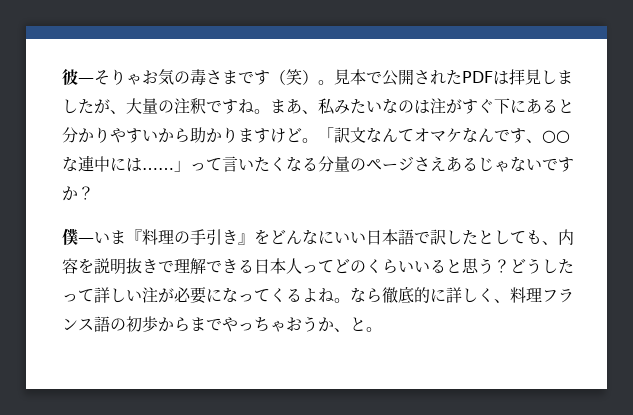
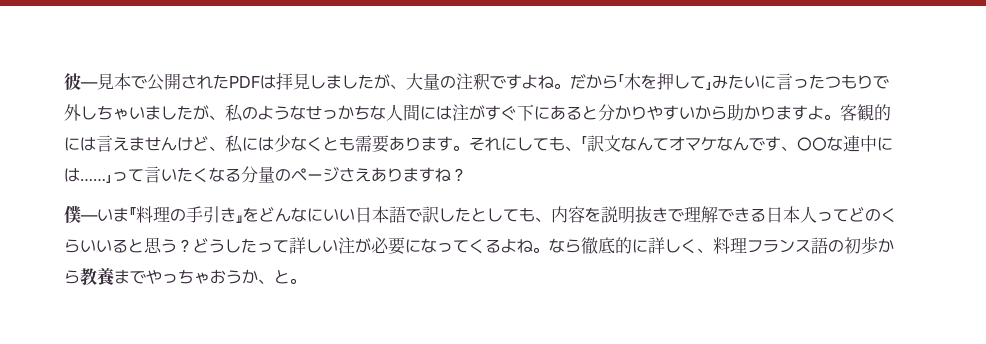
- 彼—そりゃお気の毒さまです（笑）。見本で公開されたPDFは拝見しましたが、大量の注釈ですね。まあ、私みたいなのは注がすぐ下にあると分かりやすいから助かりますけど。「訳文なんてオマケなんです、○○な連中には……」って言いたくなる分量のページさえあるじゃないですか？
+ 彼—見本で公開されたPDFは拝見しましたが、大量の注釈ですよね。だから「木を押して」みたいに言ったつもりで外しちゃいましたが、私のようなせっかちな人間には注がすぐ下にあると分かりやすいから助かりますよ。客観的には言えませんけど、私には少なくとも需要あります。それにしても、「訳文なんてオマケなんです、○○な連中には……」って言いたくなる分量のページさえありますね？
- なら徹底的に詳しく、料理フランス語の初歩からまでやっちゃおうか、と。
+ なら徹底的に詳しく、料理フランス語の初歩から教養までやっちゃおうか、と。

